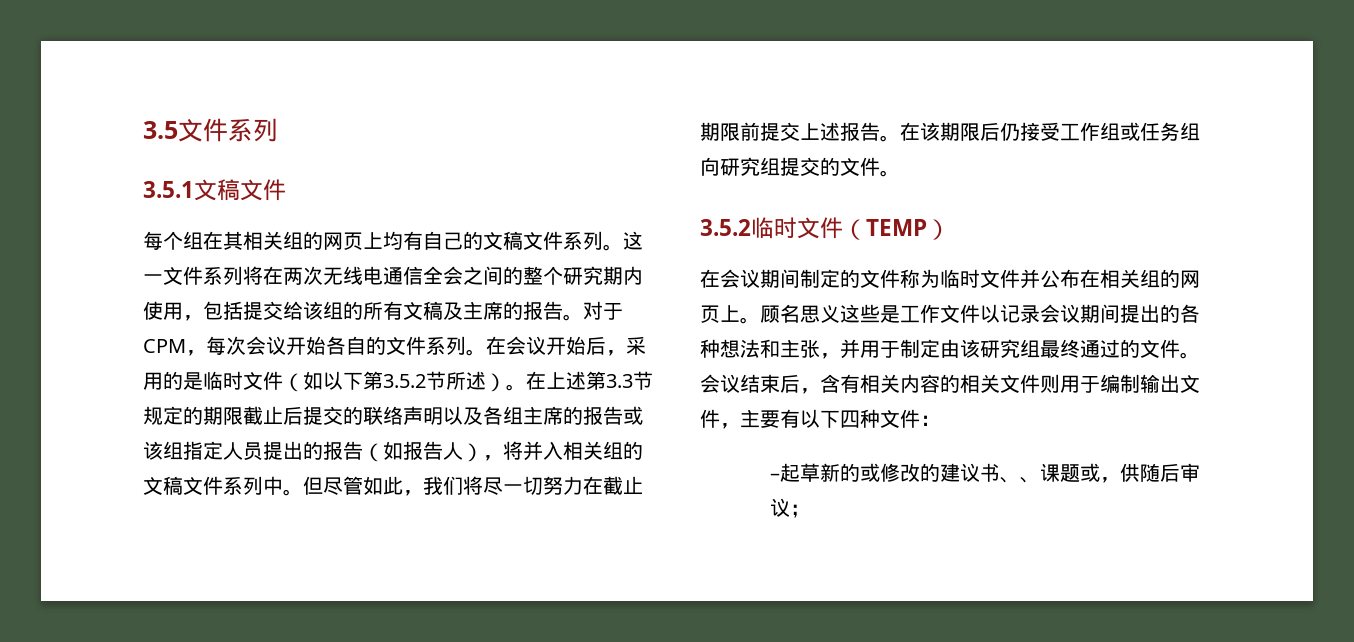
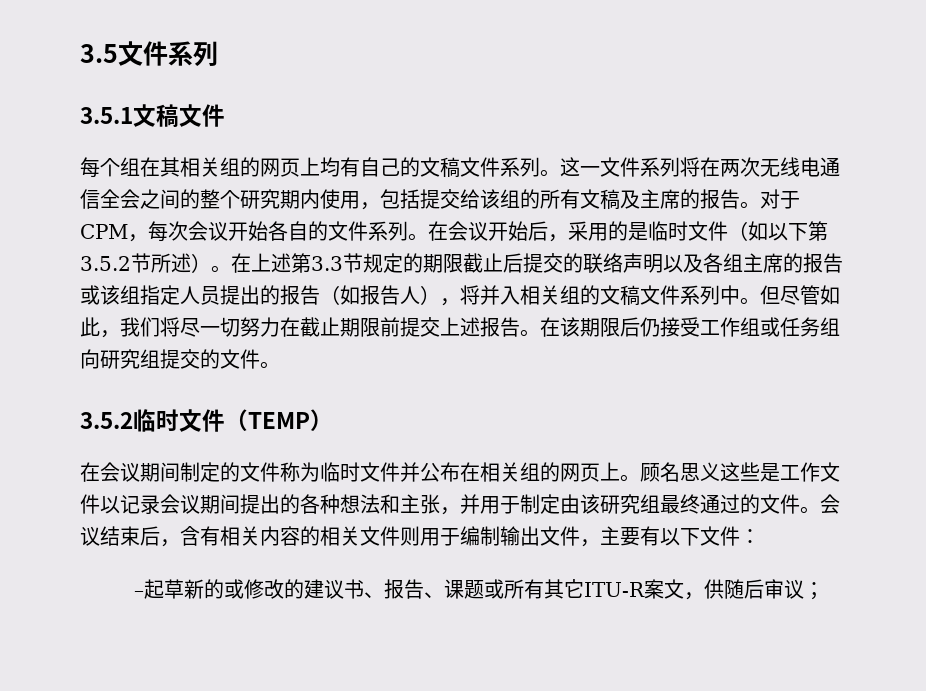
- 会议结束后，含有相关内容的相关文件则用于编制输出文件，主要有以下四种文件：
+ 会议结束后，含有相关内容的相关文件则用于编制输出文件，主要有以下文件：
- –起草新的或修改的建议书、、课题或，供随后审议；
+ –起草新的或修改的建议书、报告、课题或所有其它ITU-R案文，供随后审议；

